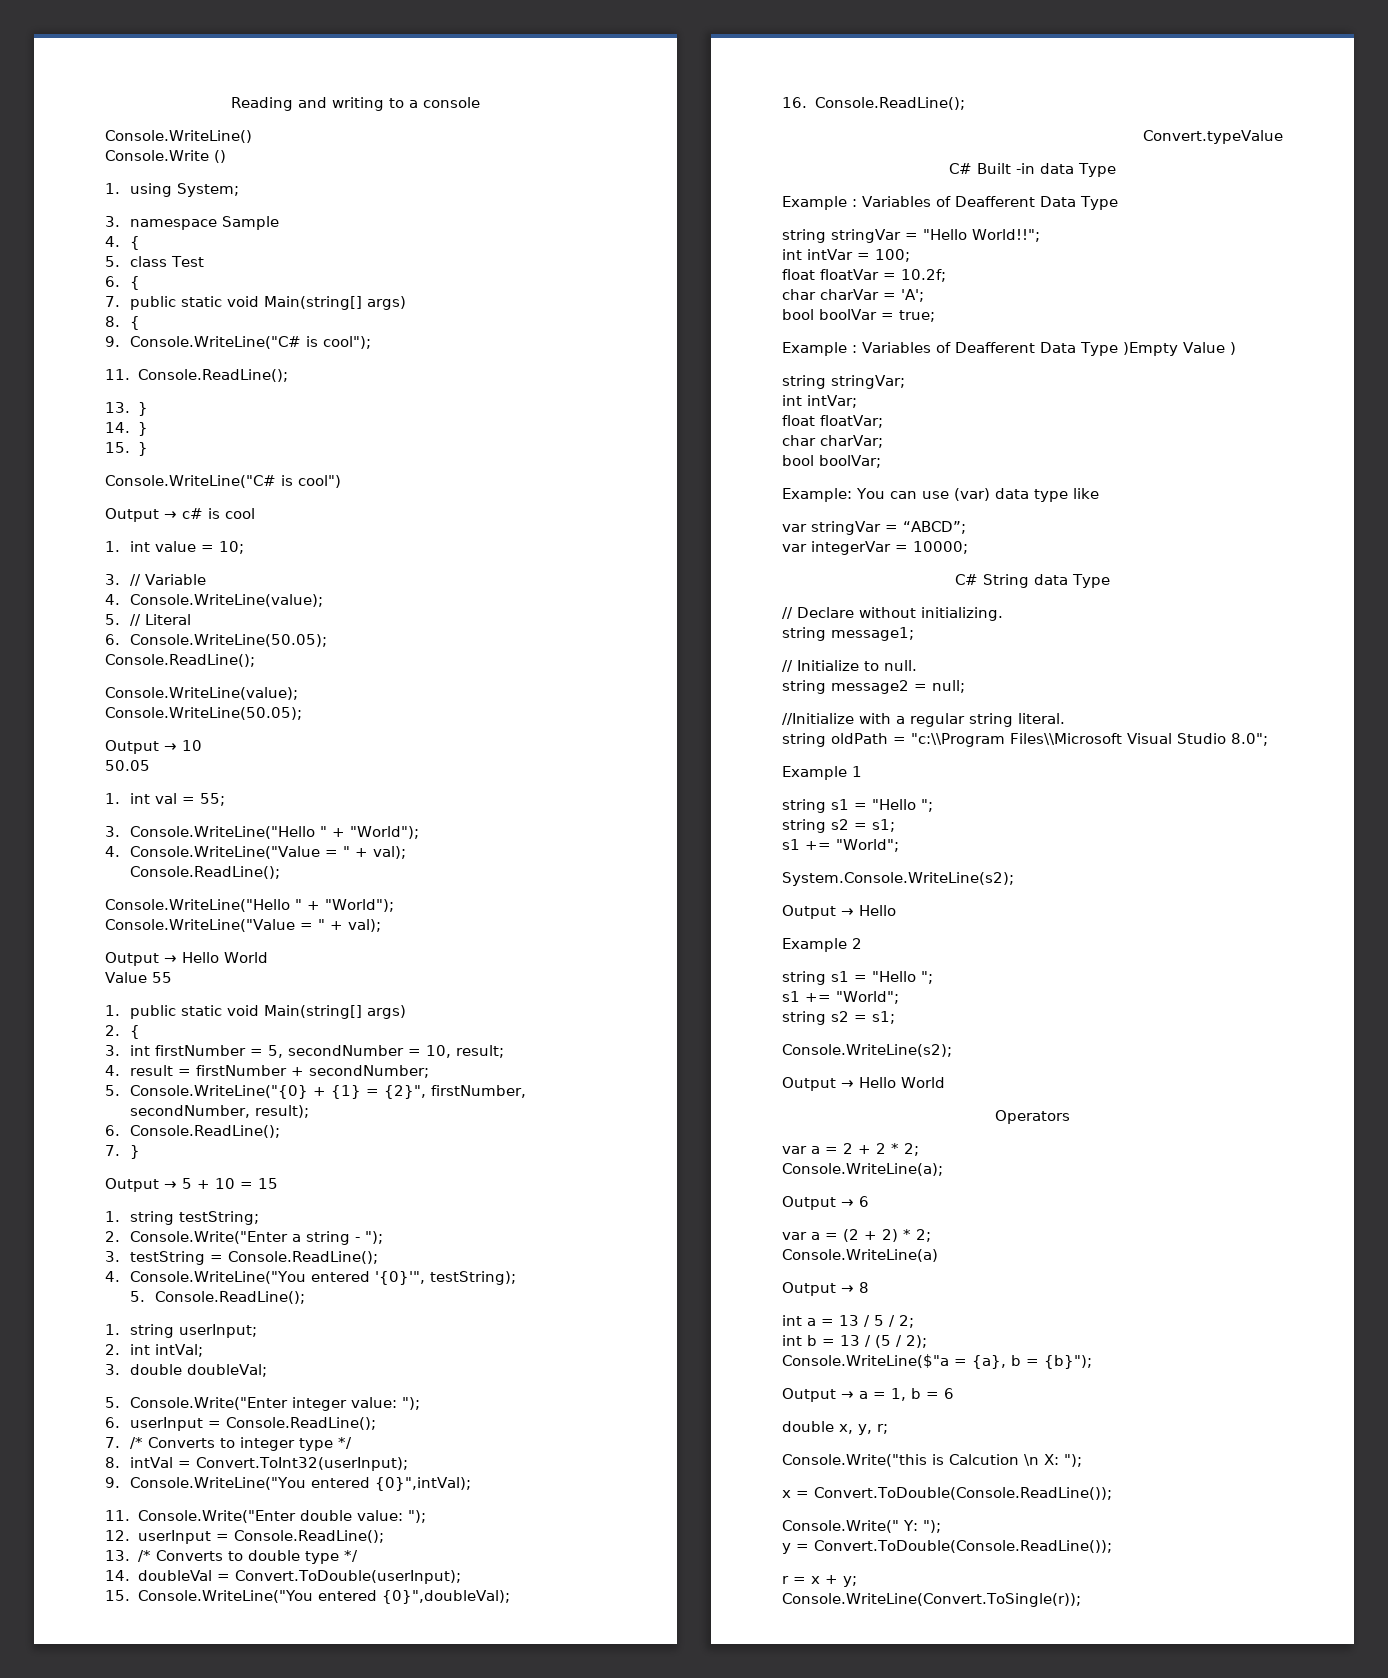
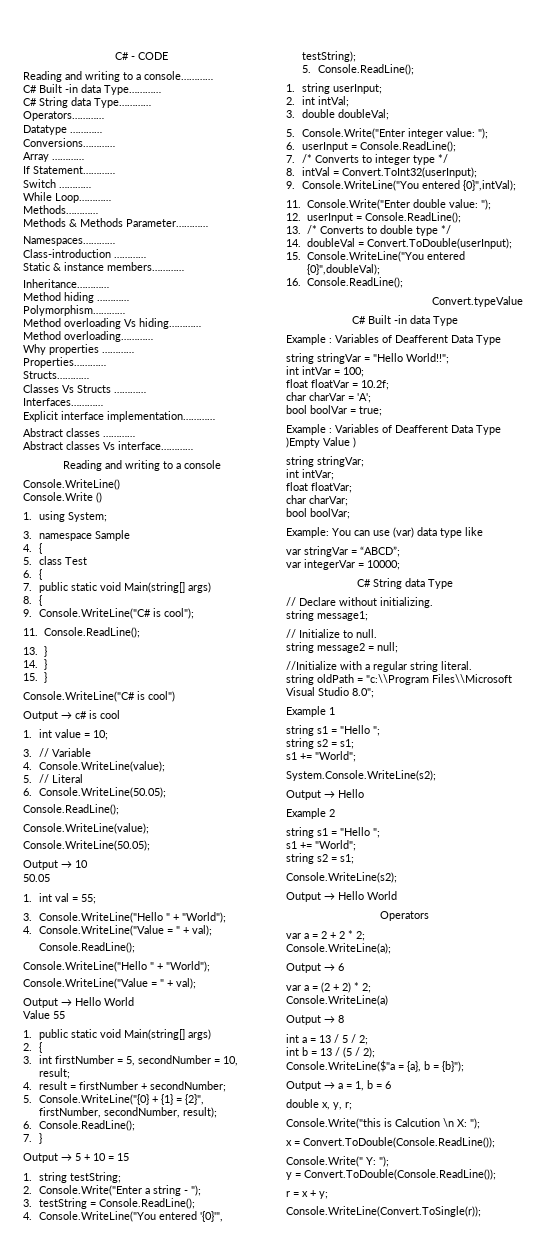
+ C# - CODE
+ Reading and writing to a console…………
+ C# Built -in data Type…………
+ C# String data Type…………
+ Operators…………
+ Datatype …………
+ Conversions…………
+ Array …………
+ If Statement…………
+ Switch …………
+ While Loop…………
+ Methods…………
+ Methods & Methods Parameter…………
+ Namespaces…………
+ Class-introduction …………
+ Static & instance members…………
+ Inheritance…………
+ Method hiding …………
+ Polymorphism…………
+ Method overloading Vs hiding…………
+ Method overloading…………
+ Why properties …………
+ Properties…………
+ Structs…………
+ Classes Vs Structs …………
+ Interfaces…………
+ Explicit interface implementation…………
+ Abstract classes …………
+ Abstract classes Vs interface…………

